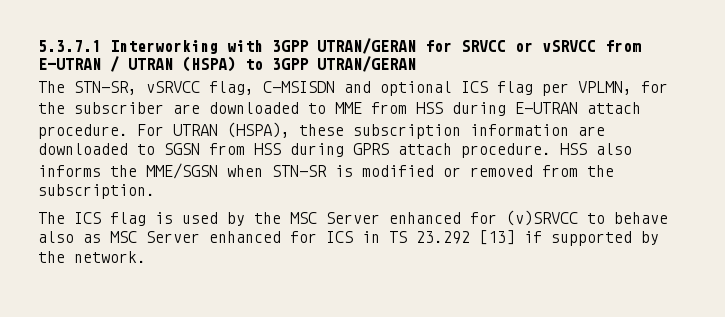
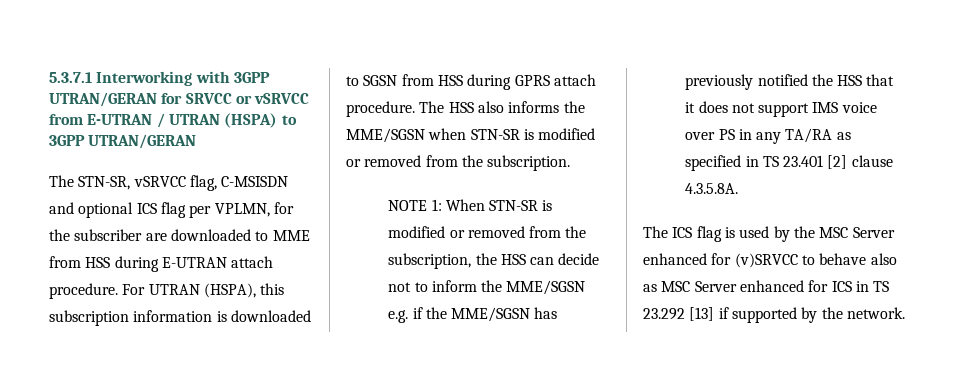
- For UTRAN (HSPA), these subscription information are downloaded to SGSN from HSS during GPRS attach procedure.
+ For UTRAN (HSPA), this subscription information is downloaded to SGSN from HSS during GPRS attach procedure.
- HSS also informs the MME/SGSN when STN-SR is modified or removed from the subscription.
+ The HSS also informs the MME/SGSN when STN-SR is modified or removed from the subscription.
+ NOTE 1: When STN-SR is modified or removed from the subscription, the HSS can decide not to inform the MME/SGSN e.g. if the MME/SGSN has previously notified the HSS that it does not support IMS voice over PS in any TA/RA as specified in TS 23.401 [2] clause 4.3.5.8A.

